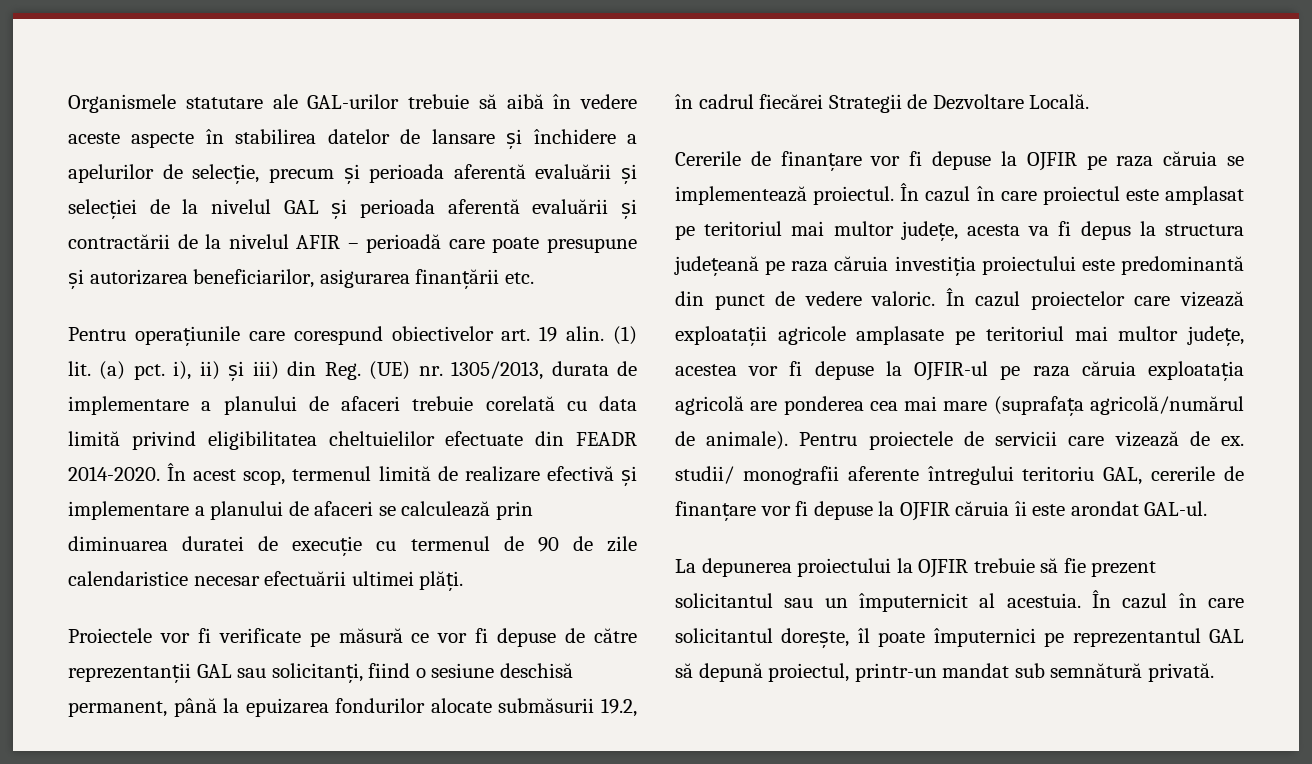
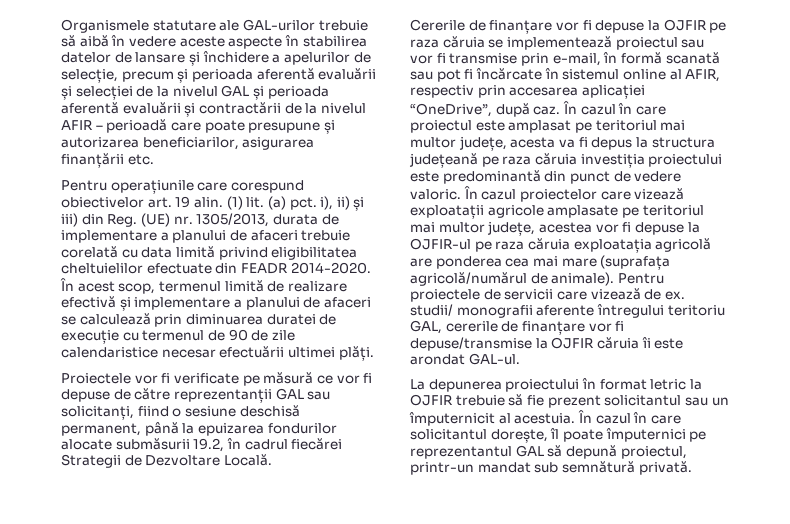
- Cererile de finanțare vor fi depuse la OJFIR pe raza căruia se implementează proiectul.
+ Cererile de finanțare vor fi depuse la OJFIR pe raza căruia se implementează proiectul sau vor fi transmise prin e-mail, în formă scanată sau pot fi încărcate în sistemul online al AFIR, respectiv prin accesarea aplicației “OneDrive”, după caz.
- Pentru proiectele de servicii care vizează de ex. studii/ monografii aferente întregului teritoriu GAL, cererile de finanțare vor fi depuse la OJFIR căruia îi este arondat GAL-ul.
+ Pentru proiectele de servicii care vizează de ex. studii/ monografii aferente întregului teritoriu GAL, cererile de finanțare vor fi depuse/transmise la OJFIR căruia îi este arondat GAL-ul.
- La depunerea proiectului la OJFIR trebuie să fie prezent solicitantul sau un împuternicit al acestuia.
+ La depunerea proiectului în format letric la OJFIR trebuie să fie prezent solicitantul sau un împuternicit al acestuia.

